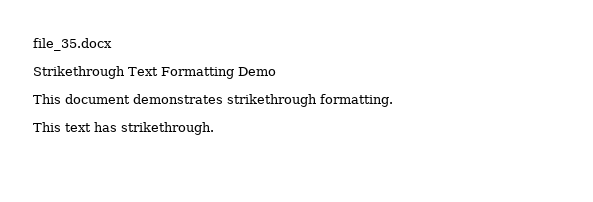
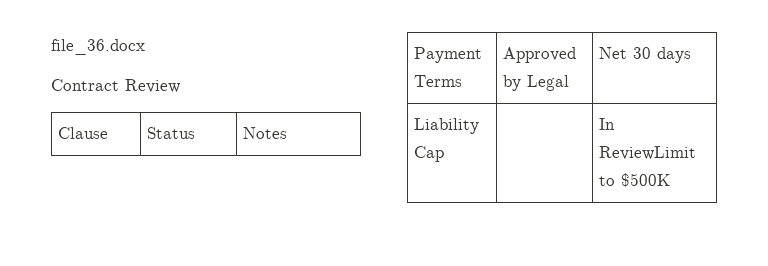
- file_35.docx
- Strikethrough Text Formatting Demo
- This document demonstrates strikethrough formatting.
- This text has strikethrough.
+ file_36.docx
+ Contract Review
+ Clause | Status | Notes
+ Payment Terms | Approved by Legal | Net 30 days
+ Liability Cap | | In ReviewLimit to $500K

